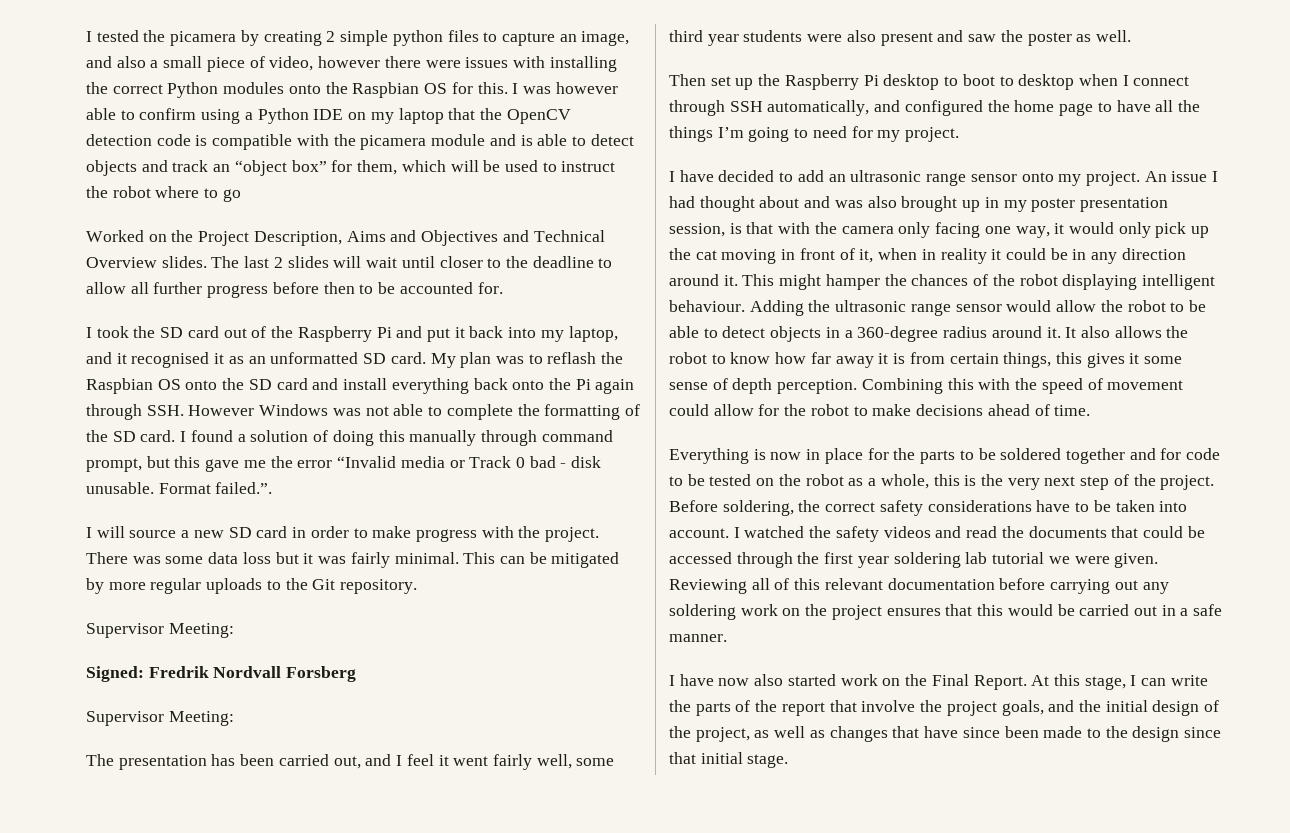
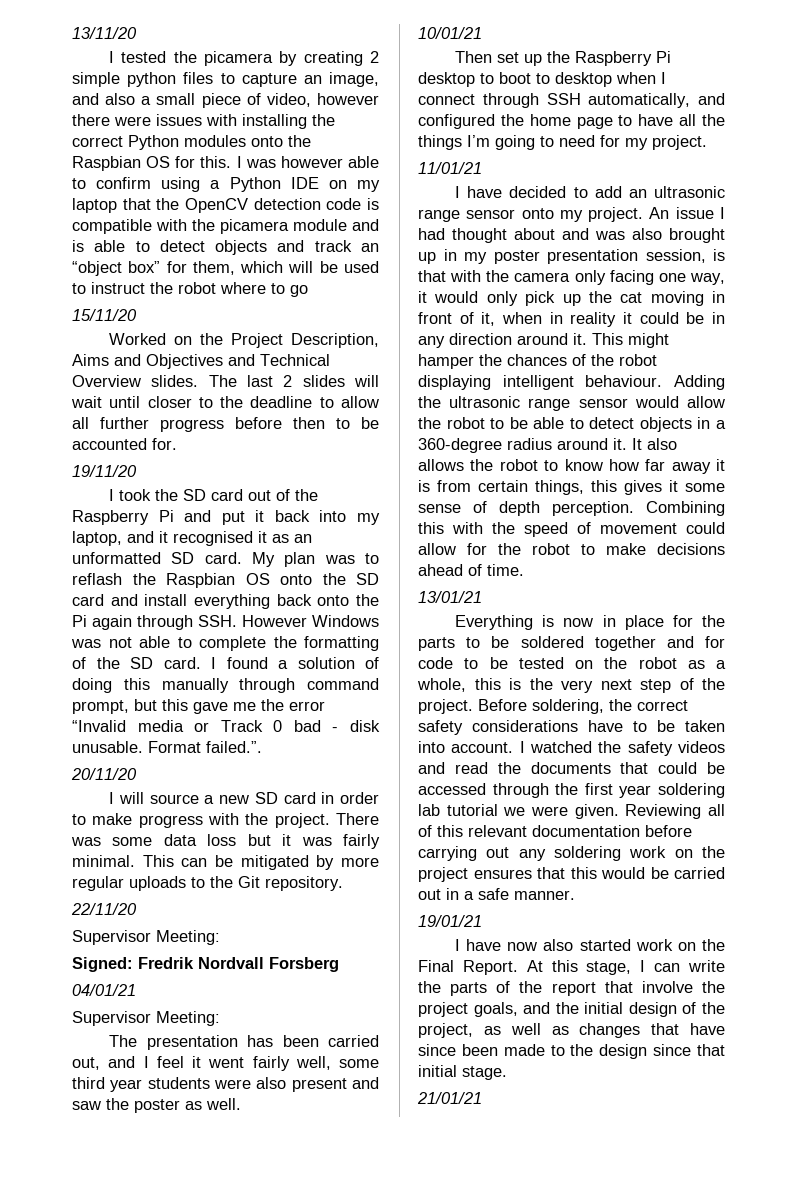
+ 13/11/20
+ 15/11/20
+ 19/11/20
+ 20/11/20
+ 22/11/20
+ 04/01/21
+ 10/01/21
+ 11/01/21
+ 13/01/21
+ 19/01/21
+ 21/01/21

